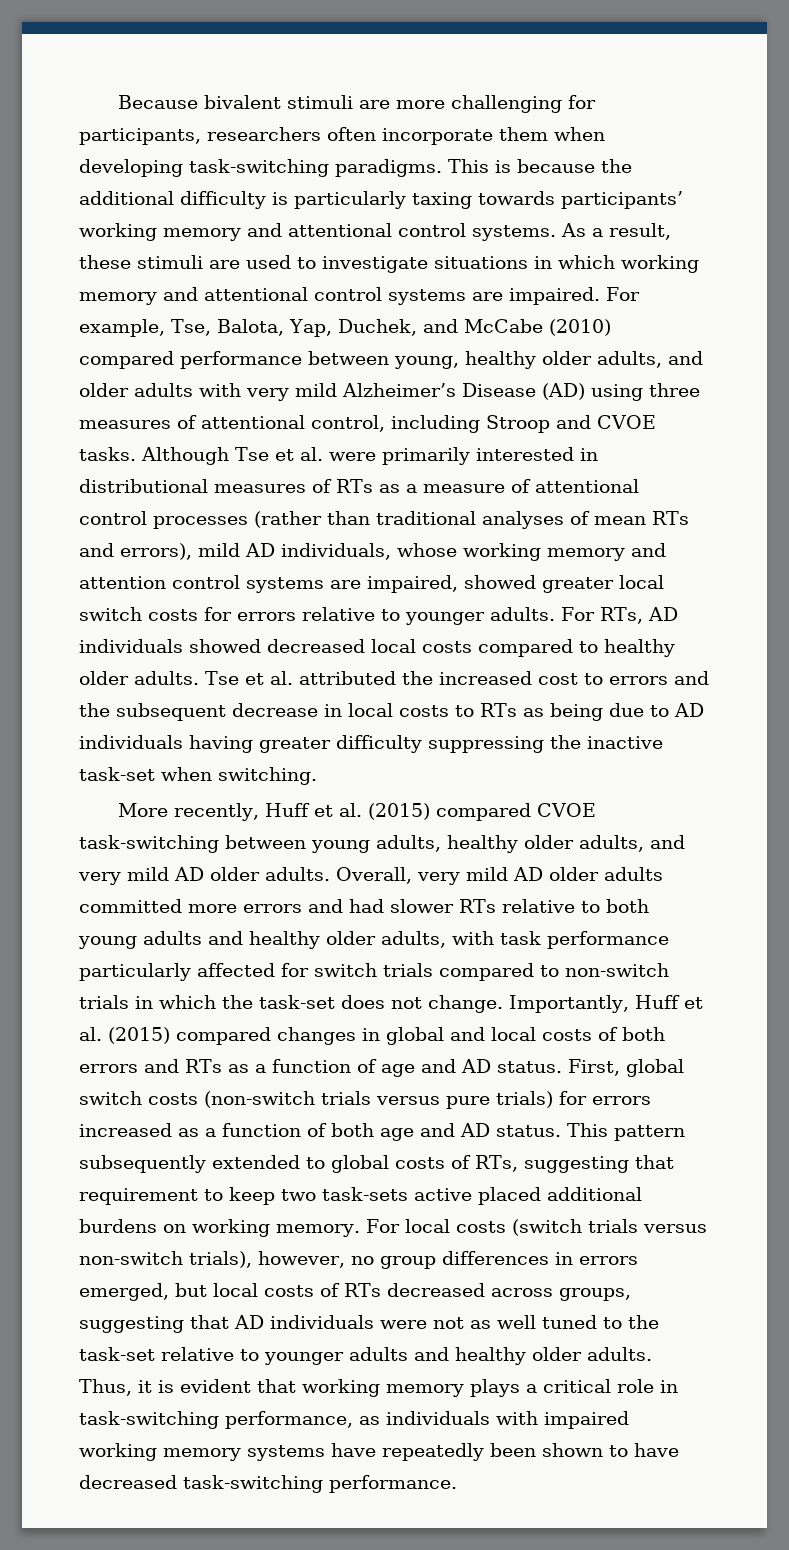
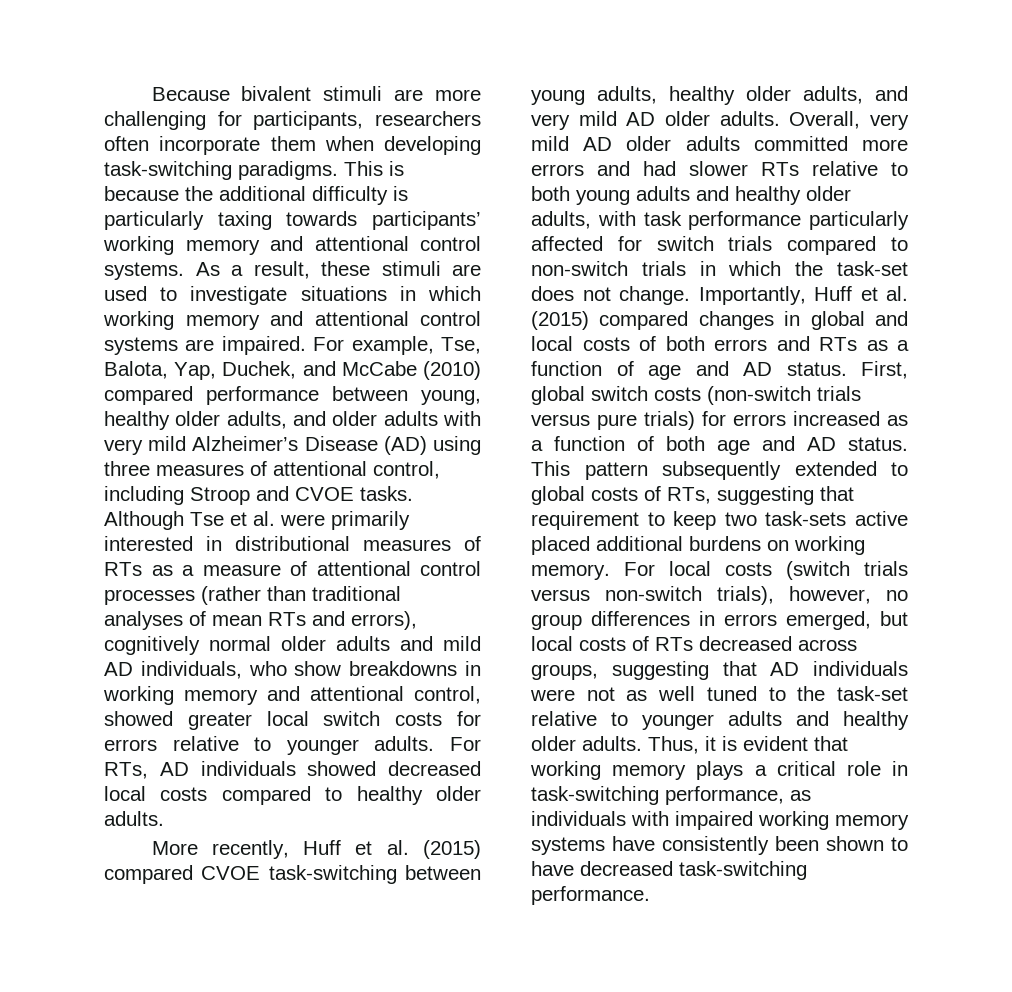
- Although Tse et al. were primarily interested in distributional measures of RTs as a measure of attentional control processes (rather than traditional analyses of mean RTs and errors), mild AD individuals, whose working memory and attention control systems are impaired, showed greater local switch costs for errors relative to younger adults.
+ Although Tse et al. were primarily interested in distributional measures of RTs as a measure of attentional control processes (rather than traditional analyses of mean RTs and errors), cognitively normal older adults and mild AD individuals, who show breakdowns in working memory and attentional control, showed greater local switch costs for errors relative to younger adults.
- Tse et al. attributed the increased cost to errors and the subsequent decrease in local costs to RTs as being due to AD individuals having greater difficulty suppressing the inactive task-set when switching.
- Thus, it is evident that working memory plays a critical role in task-switching performance, as individuals with impaired working memory systems have repeatedly been shown to have decreased task-switching performance.
+ Thus, it is evident that working memory plays a critical role in task-switching performance, as individuals with impaired working memory systems have consistently been shown to have decreased task-switching performance.

